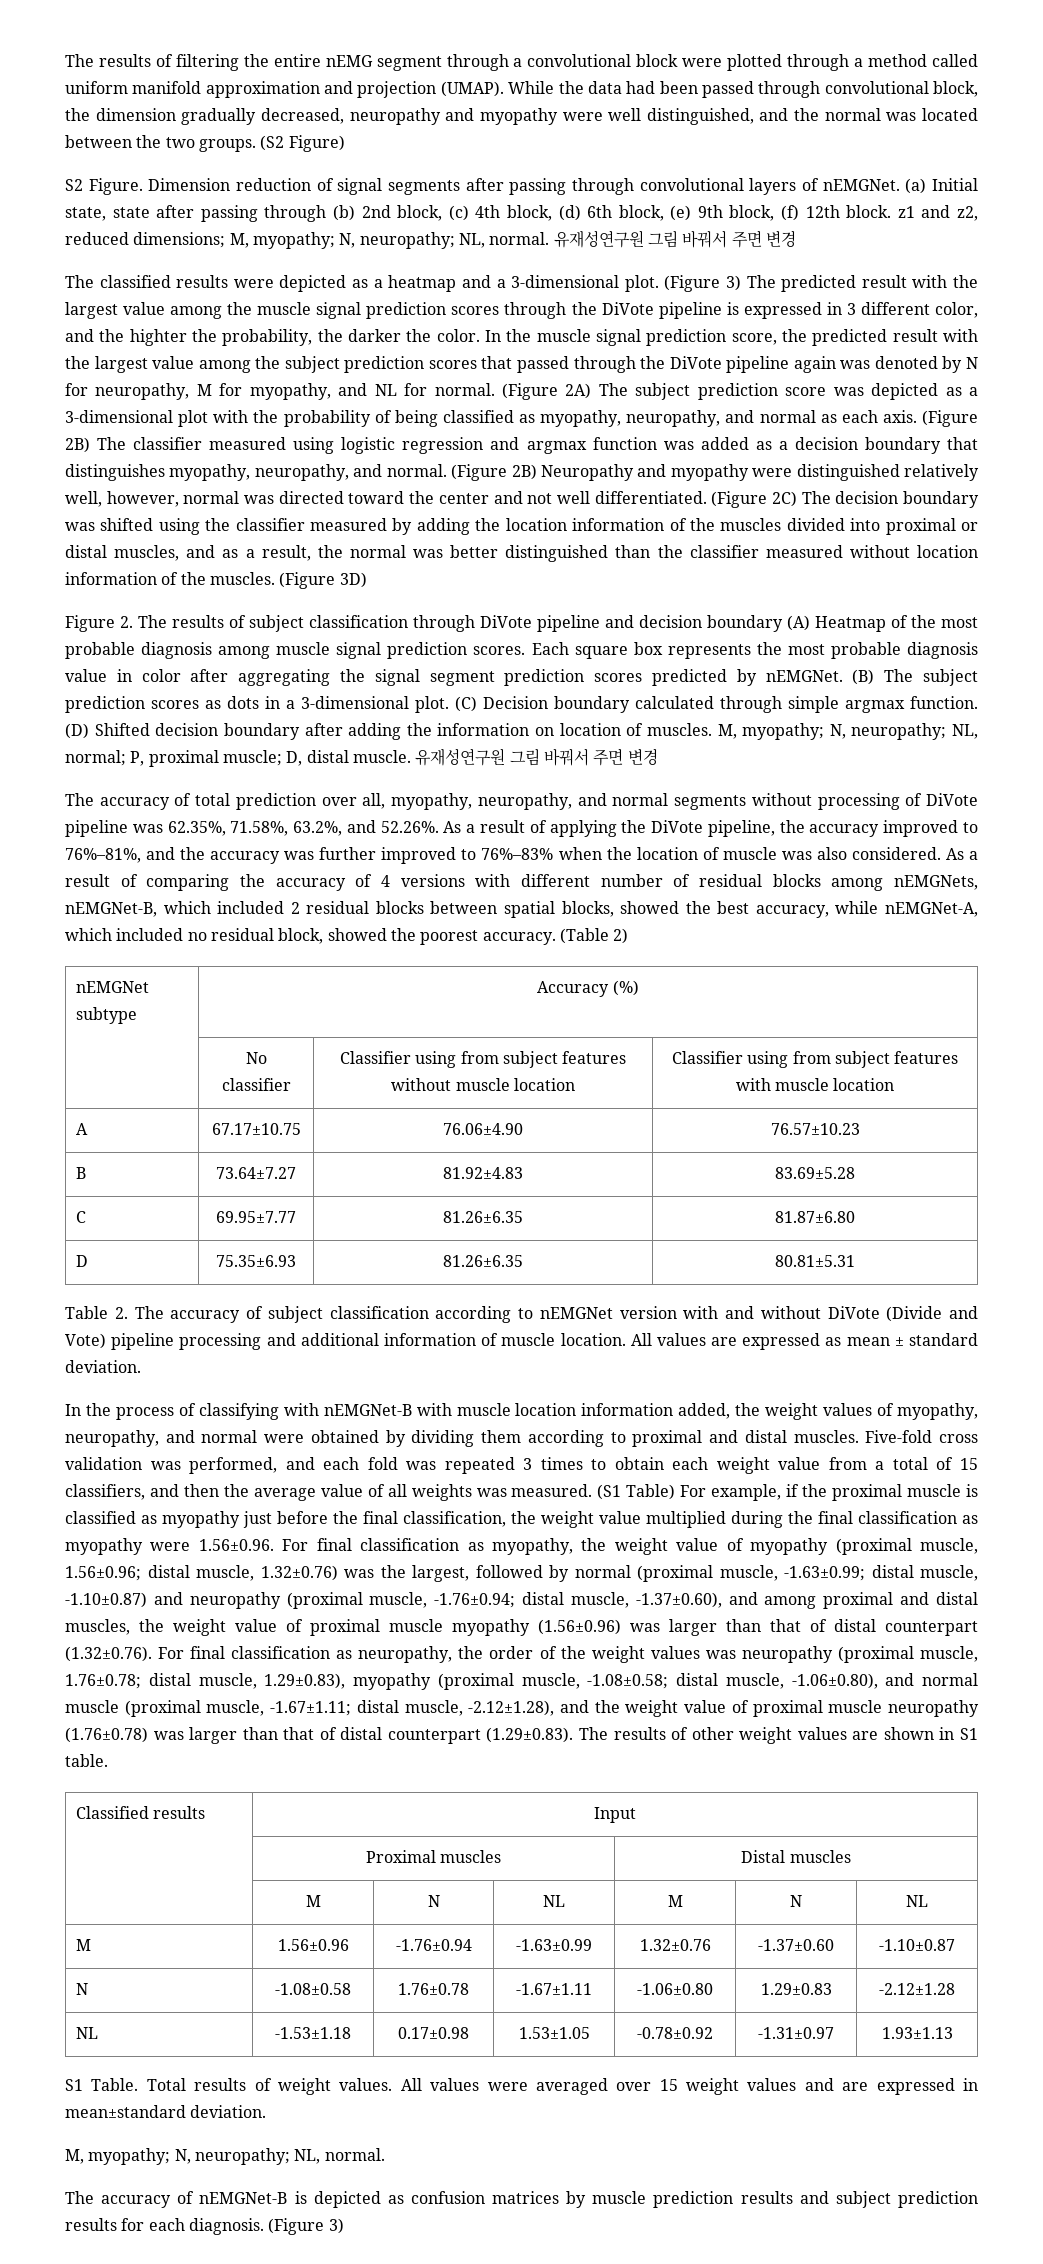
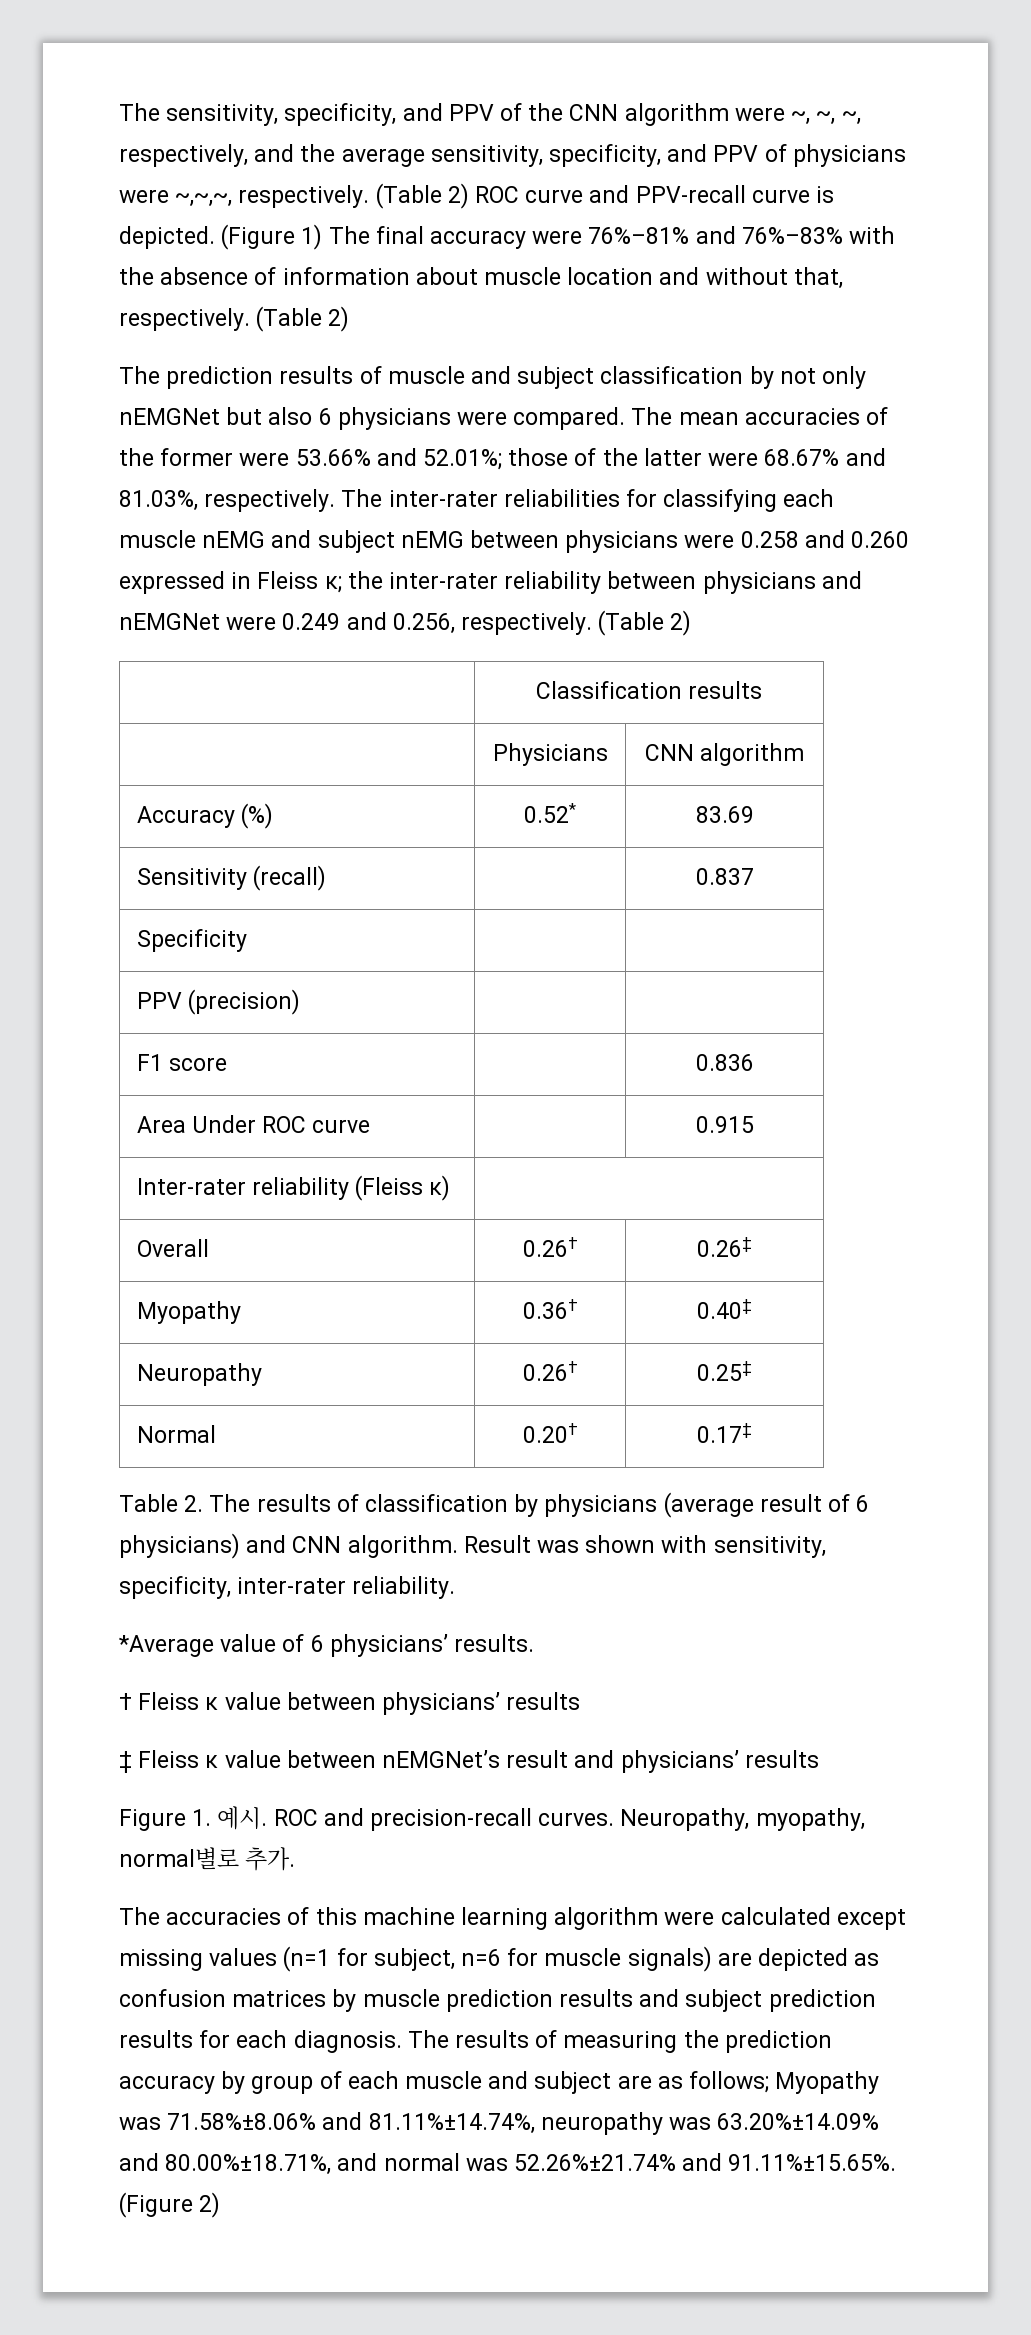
- The results of filtering the entire nEMG segment through a convolutional block were plotted through a method called uniform manifold approximation and projection (UMAP). While the data had been passed through convolutional block, the dimension gradually decreased, neuropathy and myopathy were well distinguished, and the normal was located between the two groups. (S2 Figure)
- S2 Figure. Dimension reduction of signal segments after passing through convolutional layers of nEMGNet. (a) Initial state, state after passing through (b) 2nd block, (c) 4th block, (d) 6th block, (e) 9th block, (f) 12th block. z1 and z2, reduced dimensions; M, myopathy; N, neuropathy; NL, normal. 유재성연구원 그림 바꿔서 주면 변경
- The classified results were depicted as a heatmap and a 3-dimensional plot. (Figure 3) The predicted result with the largest value among the muscle signal prediction scores through the DiVote pipeline is expressed in 3 different color, and the highter the probability, the darker the color. In the muscle signal prediction score, the predicted result with the largest value among the subject prediction scores that passed through the DiVote pipeline again was denoted by N for neuropathy, M for myopathy, and NL for normal. (Figure 2A) The subject prediction score was depicted as a 3-dimensional plot with the probability of being classified as myopathy, neuropathy, and normal as each axis. (Figure 2B) The classifier measured using logistic regression and argmax function was added as a decision boundary that distinguishes myopathy, neuropathy, and normal. (Figure 2B) Neuropathy and myopathy were distinguished relatively well, however, normal was directed toward the center and not well differentiated. (Figure 2C) The decision boundary was shifted using the classifier measured by adding the location information of the muscles divided into proximal or distal muscles, and as a result, the normal was better distinguished than the classifier measured without location information of the muscles. (Figure 3D)
- Figure 2. The results of subject classification through DiVote pipeline and decision boundary (A) Heatmap of the most probable diagnosis among muscle signal prediction scores. Each square box represents the most probable diagnosis value in color after aggregating the signal segment prediction scores predicted by nEMGNet. (B) The subject prediction scores as dots in a 3-dimensional plot. (C) Decision boundary calculated through simple argmax function. (D) Shifted decision boundary after adding the information on location of muscles. M, myopathy; N, neuropathy; NL, normal; P, proximal muscle; D, distal muscle. 유재성연구원 그림 바꿔서 주면 변경
- The accuracy of total prediction over all, myopathy, neuropathy, and normal segments without processing of DiVote pipeline was 62.35%, 71.58%, 63.2%, and 52.26%. As a result of applying the DiVote pipeline, the accuracy improved to 76%–81%, and the accuracy was further improved to 76%–83% when the location of muscle was also considered. As a result of comparing the accuracy of 4 versions with different number of residual blocks among nEMGNets, nEMGNet-B, which included 2 residual blocks between spatial blocks, showed the best accuracy, while nEMGNet-A, which included no residual block, showed the poorest accuracy. (Table 2)
- nEMGNet subtype | Accuracy (%)
- | No classifier | Classifier using from subject features without muscle location | Classifier using from subject features with muscle location
- A | 67.17±10.75 | 76.06±4.90 | 76.57±10.23
- B | 73.64±7.27 | 81.92±4.83 | 83.69±5.28
- C | 69.95±7.77 | 81.26±6.35 | 81.87±6.80
- D | 75.35±6.93 | 81.26±6.35 | 80.81±5.31
- Table 2. The accuracy of subject classification according to nEMGNet version with and without DiVote (Divide and Vote) pipeline processing and additional information of muscle location. All values are expressed as mean ± standard deviation.
- In the process of classifying with nEMGNet-B with muscle location information added, the weight values of myopathy, neuropathy, and normal were obtained by dividing them according to proximal and distal muscles. Five-fold cross validation was performed, and each fold was repeated 3 times to obtain each weight value from a total of 15 classifiers, and then the average value of all weights was measured. (S1 Table) For example, if the proximal muscle is classified as myopathy just before the final classification, the weight value multiplied during the final classification as myopathy were 1.56±0.96. For final classification as myopathy, the weight value of myopathy (proximal muscle, 1.56±0.96; distal muscle, 1.32±0.76) was the largest, followed by normal (proximal muscle, -1.63±0.99; distal muscle, -1.10±0.87) and neuropathy (proximal muscle, -1.76±0.94; distal muscle, -1.37±0.60), and among proximal and distal muscles, the weight value of proximal muscle myopathy (1.56±0.96) was larger than that of distal counterpart (1.32±0.76). For final classification as neuropathy, the order of the weight values was neuropathy (proximal muscle, 1.76±0.78; distal muscle, 1.29±0.83), myopathy (proximal muscle, -1.08±0.58; distal muscle, -1.06±0.80), and normal muscle (proximal muscle, -1.67±1.11; distal muscle, -2.12±1.28), and the weight value of proximal muscle neuropathy (1.76±0.78) was larger than that of distal counterpart (1.29±0.83). The results of other weight values are shown in S1 table.
- Classified results | Input
- | Proximal muscles | Distal muscles
- | M | N | NL | M | N | NL
- M | 1.56±0.96 | -1.76±0.94 | -1.63±0.99 | 1.32±0.76 | -1.37±0.60 | -1.10±0.87
- N | -1.08±0.58 | 1.76±0.78 | -1.67±1.11 | -1.06±0.80 | 1.29±0.83 | -2.12±1.28
- NL | -1.53±1.18 | 0.17±0.98 | 1.53±1.05 | -0.78±0.92 | -1.31±0.97 | 1.93±1.13
- S1 Table. Total results of weight values. All values were averaged over 15 weight values and are expressed in mean±standard deviation.
- M, myopathy; N, neuropathy; NL, normal.
- The accuracy of nEMGNet-B is depicted as confusion matrices by muscle prediction results and subject prediction results for each diagnosis. (Figure 3)
+ The sensitivity, specificity, and PPV of the CNN algorithm were ~, ~, ~, respectively, and the average sensitivity, specificity, and PPV of physicians were ~,~,~, respectively. (Table 2) ROC curve and PPV-recall curve is depicted. (Figure 1) The final accuracy were 76%–81% and 76%–83% with the absence of information about muscle location and without that, respectively. (Table 2)
+ The prediction results of muscle and subject classification by not only nEMGNet but also 6 physicians were compared. The mean accuracies of the former were 53.66% and 52.01%; those of the latter were 68.67% and 81.03%, respectively. The inter-rater reliabilities for classifying each muscle nEMG and subject nEMG between physicians were 0.258 and 0.260 expressed in Fleiss κ; the inter-rater reliability between physicians and nEMGNet were 0.249 and 0.256, respectively. (Table 2)
+ | Classification results
+ | Physicians | CNN algorithm
+ Accuracy (%) | 0.52* | 83.69
+ Sensitivity (recall) | | 0.837
+ Specificity | |
+ PPV (precision) | |
+ F1 score | | 0.836
+ Area Under ROC curve | | 0.915
+ Inter-rater reliability (Fleiss κ) |
+ Overall | 0.26† | 0.26‡
+ Myopathy | 0.36† | 0.40‡
+ Neuropathy | 0.26† | 0.25‡
+ Normal | 0.20† | 0.17‡
+ Table 2. The results of classification by physicians (average result of 6 physicians) and CNN algorithm. Result was shown with sensitivity, specificity, inter-rater reliability.
+ *Average value of 6 physicians’ results.
+ † Fleiss κ value between physicians’ results
+ ‡ Fleiss κ value between nEMGNet’s result and physicians’ results
+ Figure 1. 예시. ROC and precision-recall curves. Neuropathy, myopathy, normal별로 추가.
+ The accuracies of this machine learning algorithm were calculated except missing values (n=1 for subject, n=6 for muscle signals) are depicted as confusion matrices by muscle prediction results and subject prediction results for each diagnosis. The results of measuring the prediction accuracy by group of each muscle and subject are as follows; Myopathy was 71.58%±8.06% and 81.11%±14.74%, neuropathy was 63.20%±14.09% and 80.00%±18.71%, and normal was 52.26%±21.74% and 91.11%±15.65%. (Figure 2)

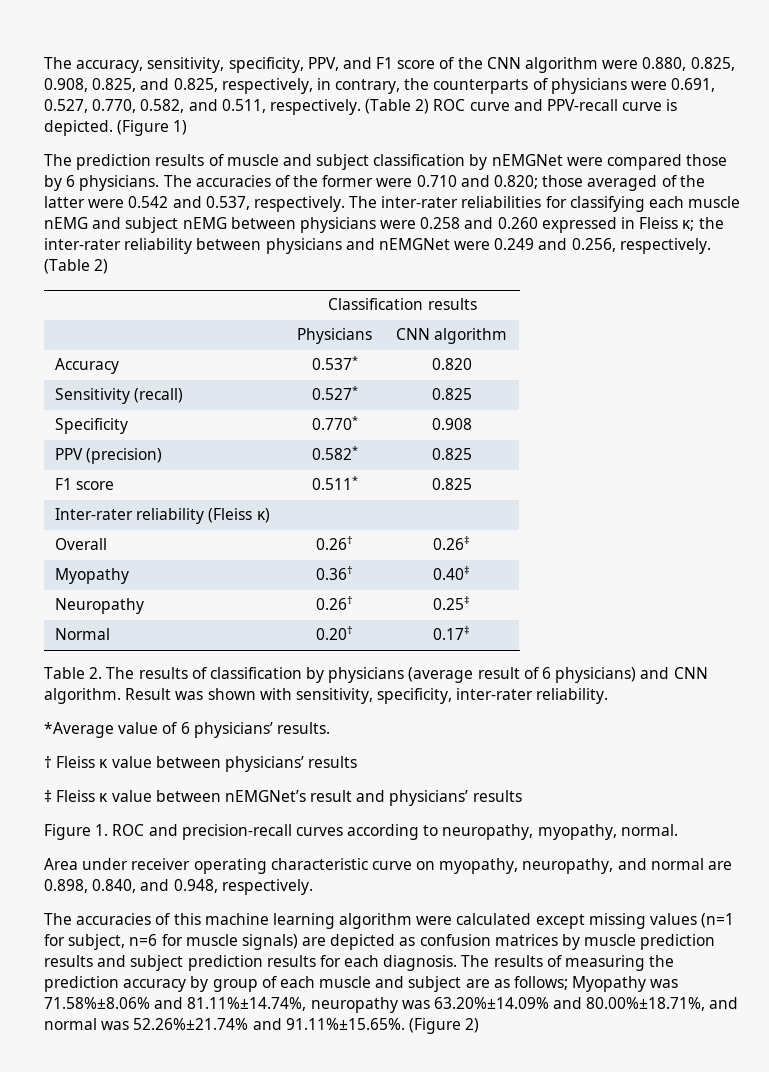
- The sensitivity, specificity, and PPV of the CNN algorithm were ~, ~, ~, respectively, and the average sensitivity, specificity, and PPV of physicians were ~,~,~, respectively.
+ The accuracy, sensitivity, specificity, PPV, and F1 score of the CNN algorithm were 0.880, 0.825, 0.908, 0.825, and 0.825, respectively, in contrary, the counterparts of physicians were 0.691, 0.527, 0.770, 0.582, and 0.511, respectively.
- (Figure 1) The final accuracy were 76%–81% and 76%–83% with the absence of information about muscle location and without that, respectively. (Table 2)
+ (Figure 1)
- The prediction results of muscle and subject classification by not only nEMGNet but also 6 physicians were compared. The mean accuracies of the former were 53.66% and 52.01%; those of the latter were 68.67% and 81.03%, respectively.
+ The prediction results of muscle and subject classification by nEMGNet were compared those by 6 physicians. The accuracies of the former were 0.710 and 0.820; those averaged of the latter were 0.542 and 0.537, respectively.
- Accuracy (%) | 0.52* | 83.69
+ Accuracy | 0.537* | 0.820
- Sensitivity (recall) | | 0.837
+ Sensitivity (recall) | 0.527* | 0.825
- Specificity | |
+ Specificity | 0.770* | 0.908
- PPV (precision) | |
+ PPV (precision) | 0.582* | 0.825
- F1 score | | 0.836
- Area Under ROC curve | | 0.915
+ F1 score | 0.511* | 0.825
- Figure 1. 예시. ROC and precision-recall curves. Neuropathy, myopathy, normal별로 추가.
+ Figure 1. ROC and precision-recall curves according to neuropathy, myopathy, normal.
+ Area under receiver operating characteristic curve on myopathy, neuropathy, and normal are 0.898, 0.840, and 0.948, respectively.

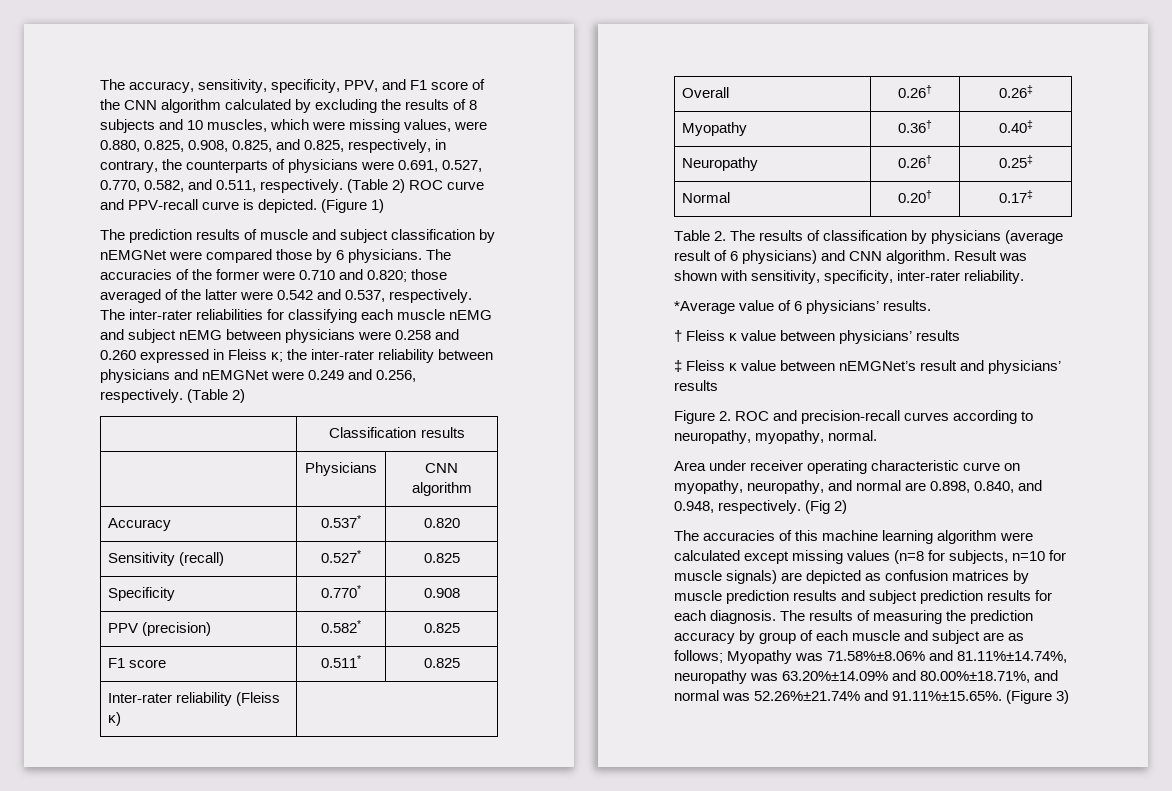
- The accuracy, sensitivity, specificity, PPV, and F1 score of the CNN algorithm were 0.880, 0.825, 0.908, 0.825, and 0.825, respectively, in contrary, the counterparts of physicians were 0.691, 0.527, 0.770, 0.582, and 0.511, respectively.
+ The accuracy, sensitivity, specificity, PPV, and F1 score of the CNN algorithm calculated by excluding the results of 8 subjects and 10 muscles, which were missing values, were 0.880, 0.825, 0.908, 0.825, and 0.825, respectively, in contrary, the counterparts of physicians were 0.691, 0.527, 0.770, 0.582, and 0.511, respectively.
- Figure 1. ROC and precision-recall curves according to neuropathy, myopathy, normal.
+ Figure 2. ROC and precision-recall curves according to neuropathy, myopathy, normal.
+ (Fig 2)
- The accuracies of this machine learning algorithm were calculated except missing values (n=1 for subject, n=6 for muscle signals) are depicted as confusion matrices by muscle prediction results and subject prediction results for each diagnosis.
+ The accuracies of this machine learning algorithm were calculated except missing values (n=8 for subjects, n=10 for muscle signals) are depicted as confusion matrices by muscle prediction results and subject prediction results for each diagnosis.
- The results of measuring the prediction accuracy by group of each muscle and subject are as follows; Myopathy was 71.58%±8.06% and 81.11%±14.74%, neuropathy was 63.20%±14.09% and 80.00%±18.71%, and normal was 52.26%±21.74% and 91.11%±15.65%. (Figure 2)
+ The results of measuring the prediction accuracy by group of each muscle and subject are as follows; Myopathy was 71.58%±8.06% and 81.11%±14.74%, neuropathy was 63.20%±14.09% and 80.00%±18.71%, and normal was 52.26%±21.74% and 91.11%±15.65%. (Figure 3)

